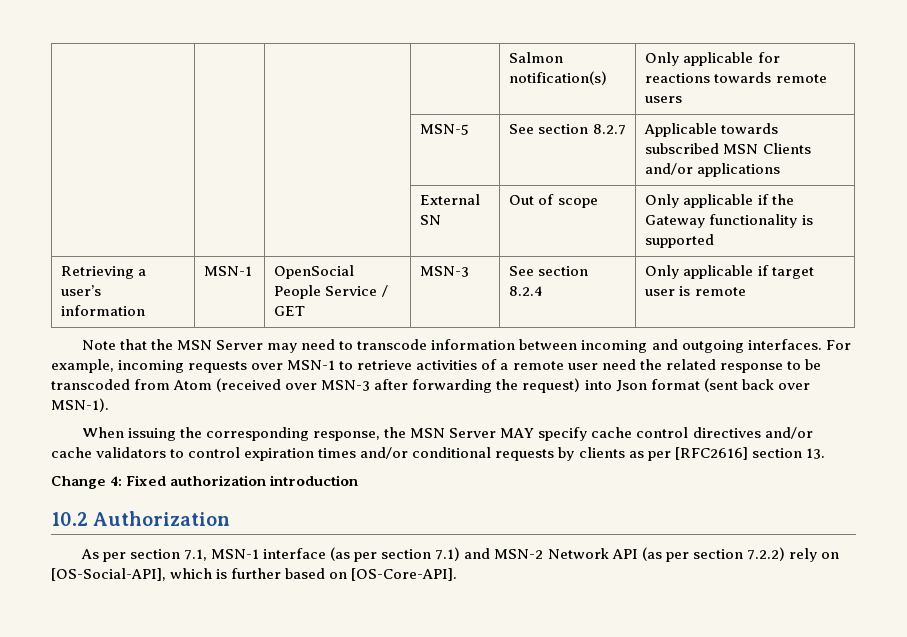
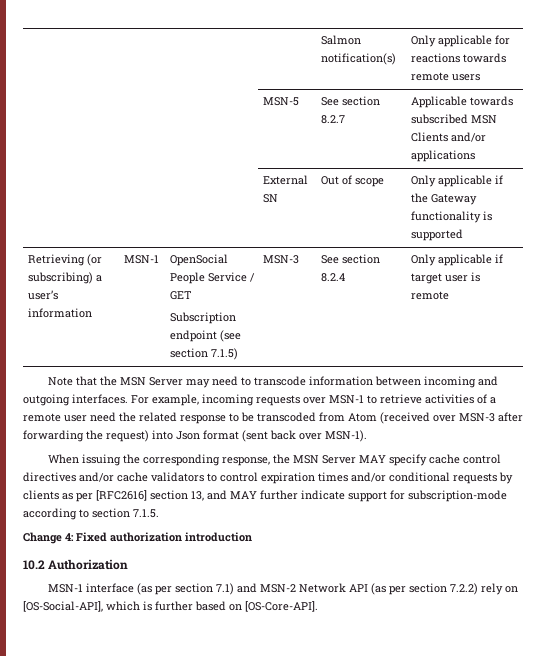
- Retrieving a user’s information | MSN-1 | OpenSocial People Service / GET | MSN-3 | See section 8.2.4 | Only applicable if target user is remote
+ Retrieving (or subscribing) a user’s information | MSN-1 | OpenSocial People Service / GET
+ Subscription endpoint (see section 7.1.5) | MSN-3 | See section 8.2.4 | Only applicable if target user is remote
- When issuing the corresponding response, the MSN Server MAY specify cache control directives and/or cache validators to control expiration times and/or conditional requests by clients as per [RFC2616] section 13.
+ When issuing the corresponding response, the MSN Server MAY specify cache control directives and/or cache validators to control expiration times and/or conditional requests by clients as per [RFC2616] section 13, and MAY further indicate support for subscription-mode according to section 7.1.5.
- As per section 7.1, MSN-1 interface (as per section 7.1) and MSN-2 Network API (as per section 7.2.2) rely on [OS-Social-API], which is further based on [OS-Core-API].
+ MSN-1 interface (as per section 7.1) and MSN-2 Network API (as per section 7.2.2) rely on [OS-Social-API], which is further based on [OS-Core-API].

